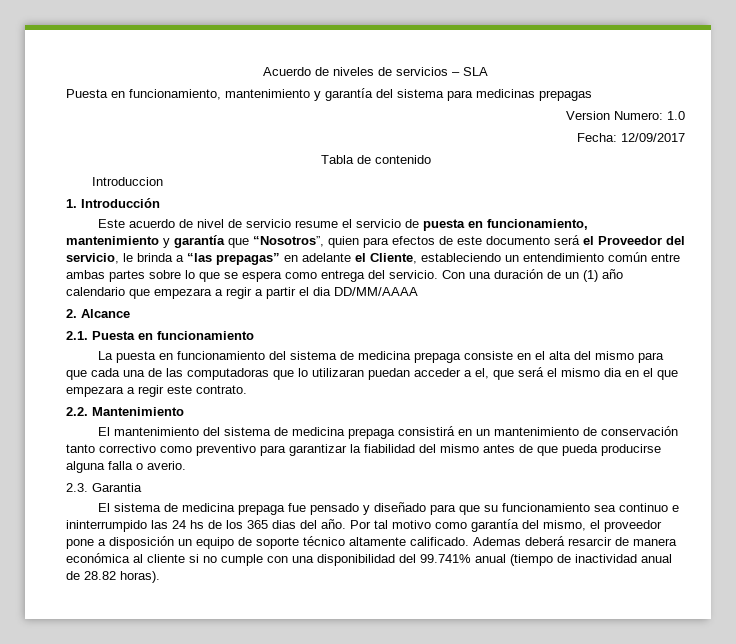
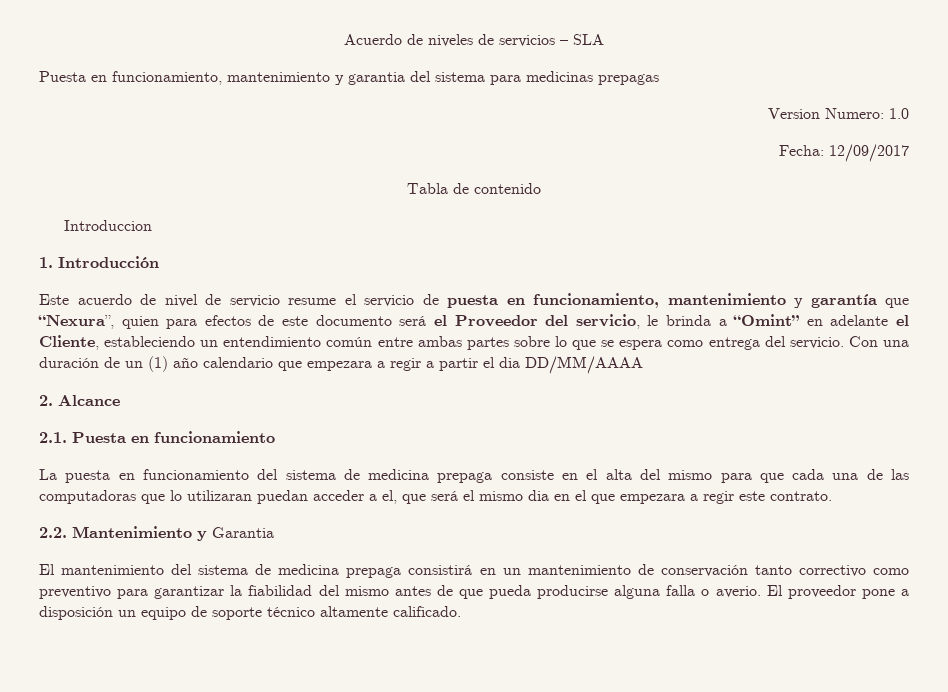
- Puesta en funcionamiento, mantenimiento y garantía del sistema para medicinas prepagas
+ Puesta en funcionamiento, mantenimiento y garantia del sistema para medicinas prepagas
- Este acuerdo de nivel de servicio resume el servicio de puesta en funcionamiento, mantenimiento y garantía que “Nosotros”, quien para efectos de este documento será el Proveedor del servicio, le brinda a “las prepagas” en adelante el Cliente, estableciendo un entendimiento común entre ambas partes sobre lo que se espera como entrega del servicio.
+ Este acuerdo de nivel de servicio resume el servicio de puesta en funcionamiento, mantenimiento y garantía que “Nexura”, quien para efectos de este documento será el Proveedor del servicio, le brinda a “Omint” en adelante el Cliente, estableciendo un entendimiento común entre ambas partes sobre lo que se espera como entrega del servicio.
- 2.2. Mantenimiento
+ 2.2. Mantenimiento y Garantia
- El mantenimiento del sistema de medicina prepaga consistirá en un mantenimiento de conservación tanto correctivo como preventivo para garantizar la fiabilidad del mismo antes de que pueda producirse alguna falla o averio.
- 2.3. Garantia
- El sistema de medicina prepaga fue pensado y diseñado para que su funcionamiento sea continuo e ininterrumpido las 24 hs de los 365 dias del año. Por tal motivo como garantía del mismo, el proveedor pone a disposición un equipo de soporte técnico altamente calificado. Ademas deberá resarcir de manera económica al cliente si no cumple con una disponibilidad del 99.741% anual (tiempo de inactividad anual de 28.82 horas).
+ El mantenimiento del sistema de medicina prepaga consistirá en un mantenimiento de conservación tanto correctivo como preventivo para garantizar la fiabilidad del mismo antes de que pueda producirse alguna falla o averio. El proveedor pone a disposición un equipo de soporte técnico altamente calificado.

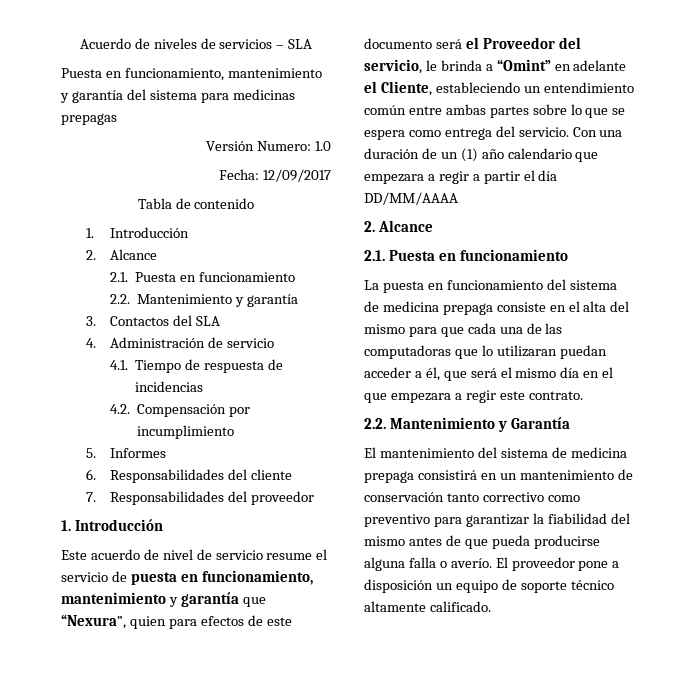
- Puesta en funcionamiento, mantenimiento y garantia del sistema para medicinas prepagas
+ Puesta en funcionamiento, mantenimiento y garantía del sistema para medicinas prepagas
- Version Numero: 1.0
+ Versión Numero: 1.0
  Tabla de contenido
- Introduccion
+ 1. Introducción
+ 2. Alcance
+ 2.1. Puesta en funcionamiento
+ 2.2. Mantenimiento y garantía
+ 3. Contactos del SLA
+ 4. Administración de servicio
+ 4.1. Tiempo de respuesta de incidencias
+ 4.2. Compensación por incumplimiento
+ 5. Informes
+ 6. Responsabilidades del cliente
+ 7. Responsabilidades del proveedor
- Con una duración de un (1) año calendario que empezara a regir a partir el dia DD/MM/AAAA
+ Con una duración de un (1) año calendario que empezara a regir a partir el día DD/MM/AAAA
- La puesta en funcionamiento del sistema de medicina prepaga consiste en el alta del mismo para que cada una de las computadoras que lo utilizaran puedan acceder a el, que será el mismo dia en el que empezara a regir este contrato.
+ La puesta en funcionamiento del sistema de medicina prepaga consiste en el alta del mismo para que cada una de las computadoras que lo utilizaran puedan acceder a él, que será el mismo día en el que empezara a regir este contrato.
- 2.2. Mantenimiento y Garantia
+ 2.2. Mantenimiento y Garantía
- El mantenimiento del sistema de medicina prepaga consistirá en un mantenimiento de conservación tanto correctivo como preventivo para garantizar la fiabilidad del mismo antes de que pueda producirse alguna falla o averio.
+ El mantenimiento del sistema de medicina prepaga consistirá en un mantenimiento de conservación tanto correctivo como preventivo para garantizar la fiabilidad del mismo antes de que pueda producirse alguna falla o averío.

